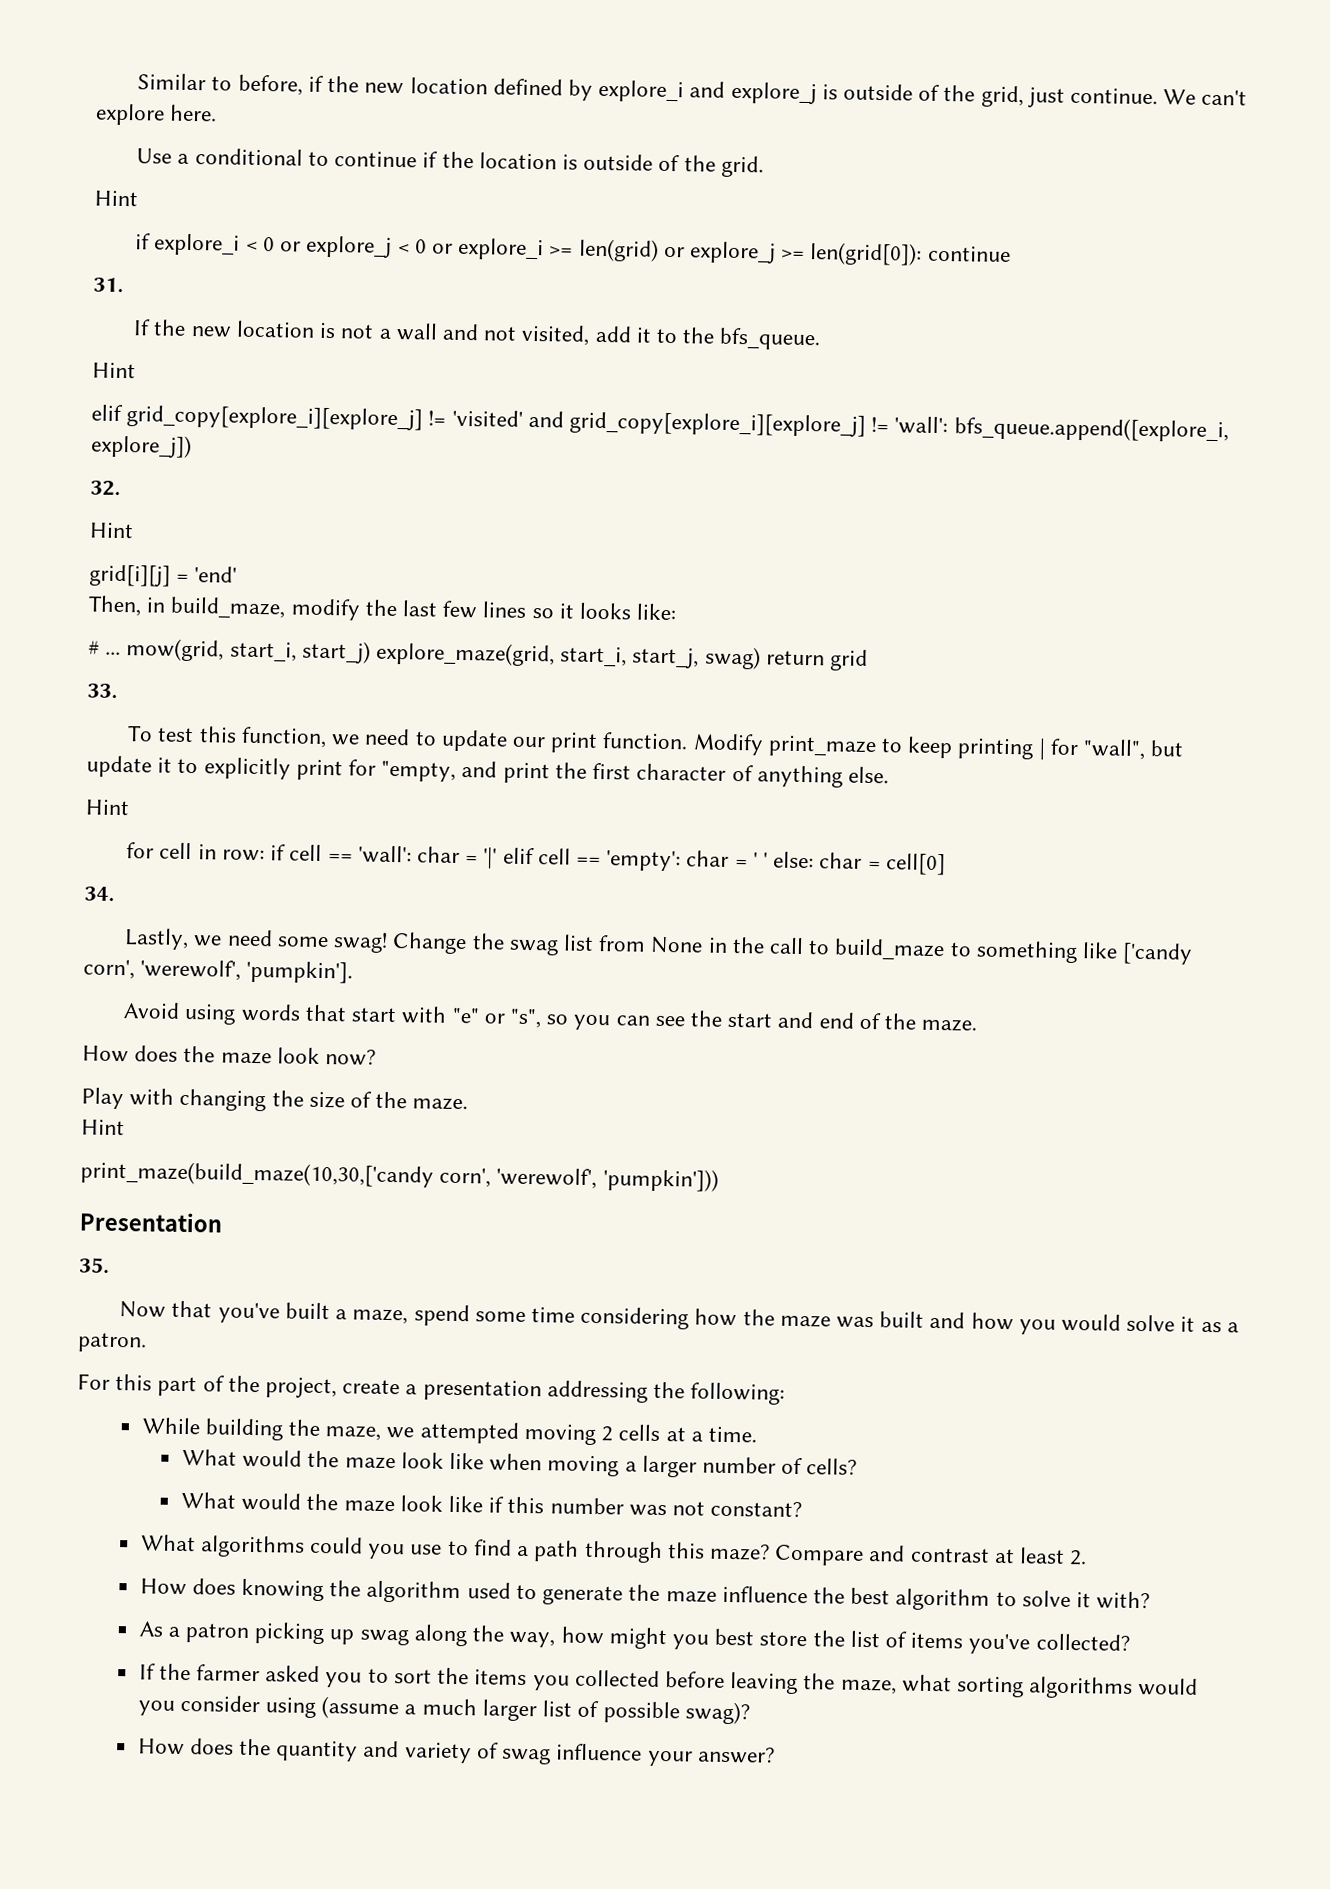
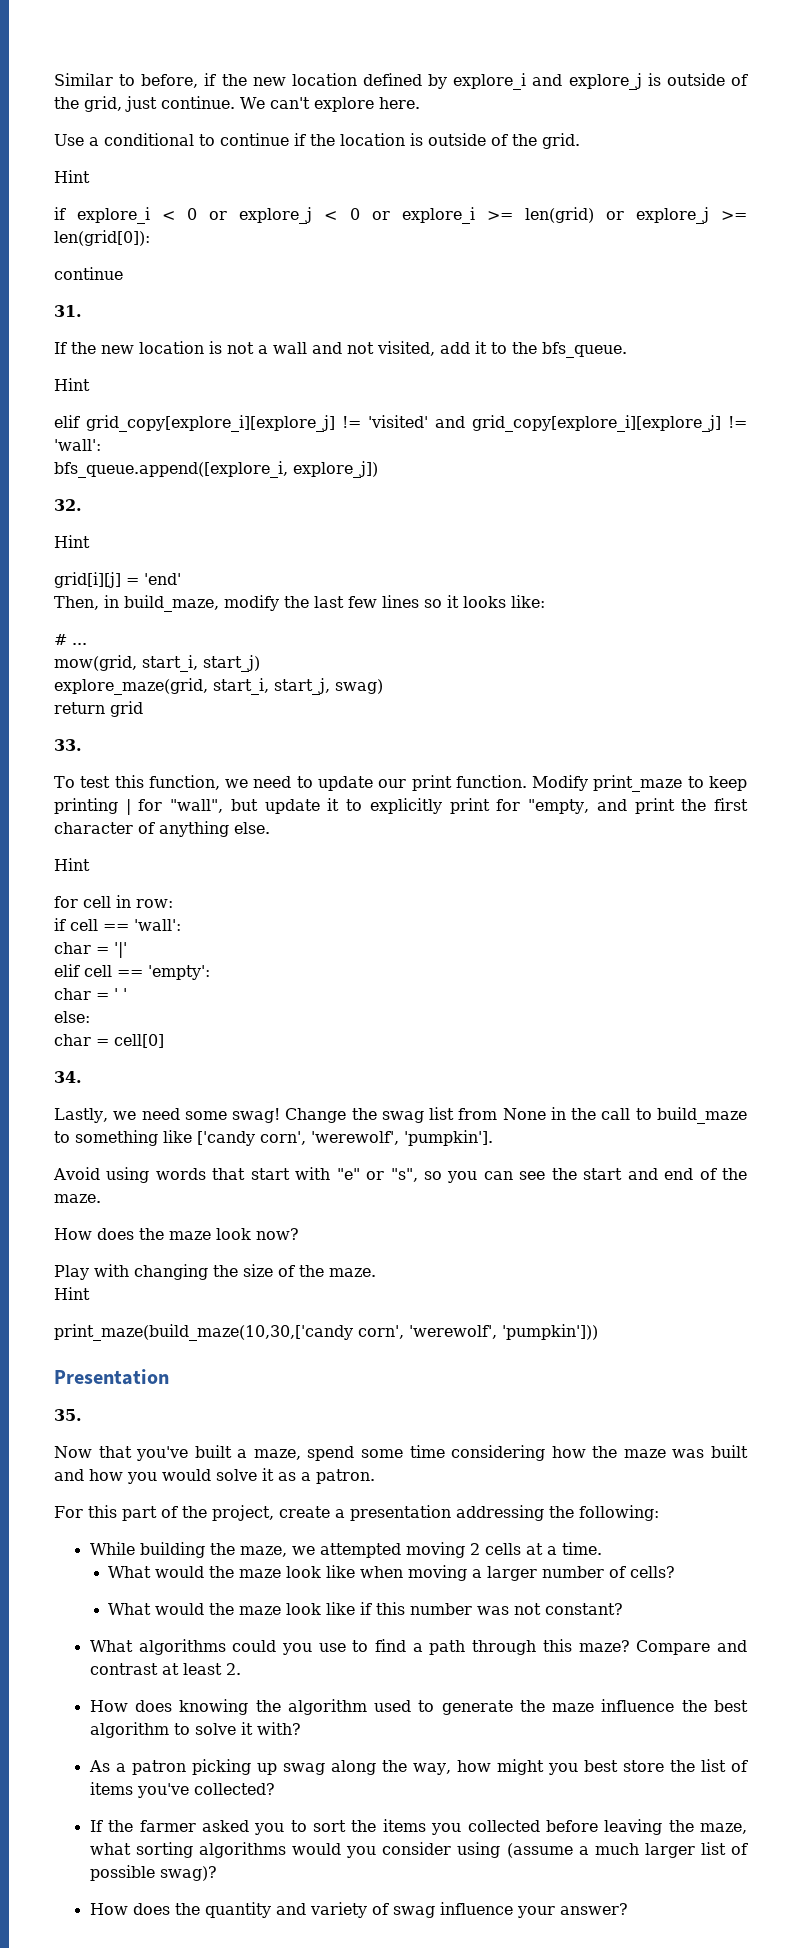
- if explore_i < 0 or explore_j < 0 or explore_i >= len(grid) or explore_j >= len(grid[0]): continue
+ if explore_i < 0 or explore_j < 0 or explore_i >= len(grid) or explore_j >= len(grid[0]):
+ continue
- elif grid_copy[explore_i][explore_j] != 'visited' and grid_copy[explore_i][explore_j] != 'wall': bfs_queue.append([explore_i, explore_j])
+ elif grid_copy[explore_i][explore_j] != 'visited' and grid_copy[explore_i][explore_j] != 'wall':
+ bfs_queue.append([explore_i, explore_j])
- # ... mow(grid, start_i, start_j) explore_maze(grid, start_i, start_j, swag) return grid
+ # ...
+ mow(grid, start_i, start_j)
+ explore_maze(grid, start_i, start_j, swag)
+ return grid
- for cell in row: if cell == 'wall': char = '|' elif cell == 'empty': char = ' ' else: char = cell[0]
+ for cell in row:
+ if cell == 'wall':
+ char = '|'
+ elif cell == 'empty':
+ char = ' '
+ else:
+ char = cell[0]

